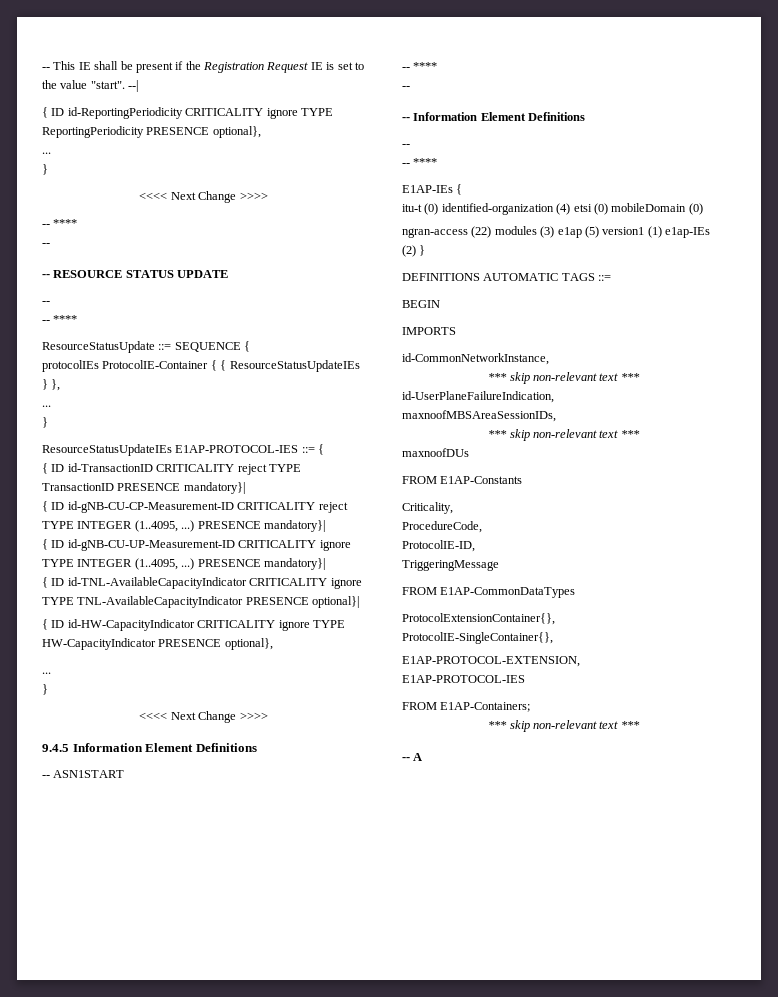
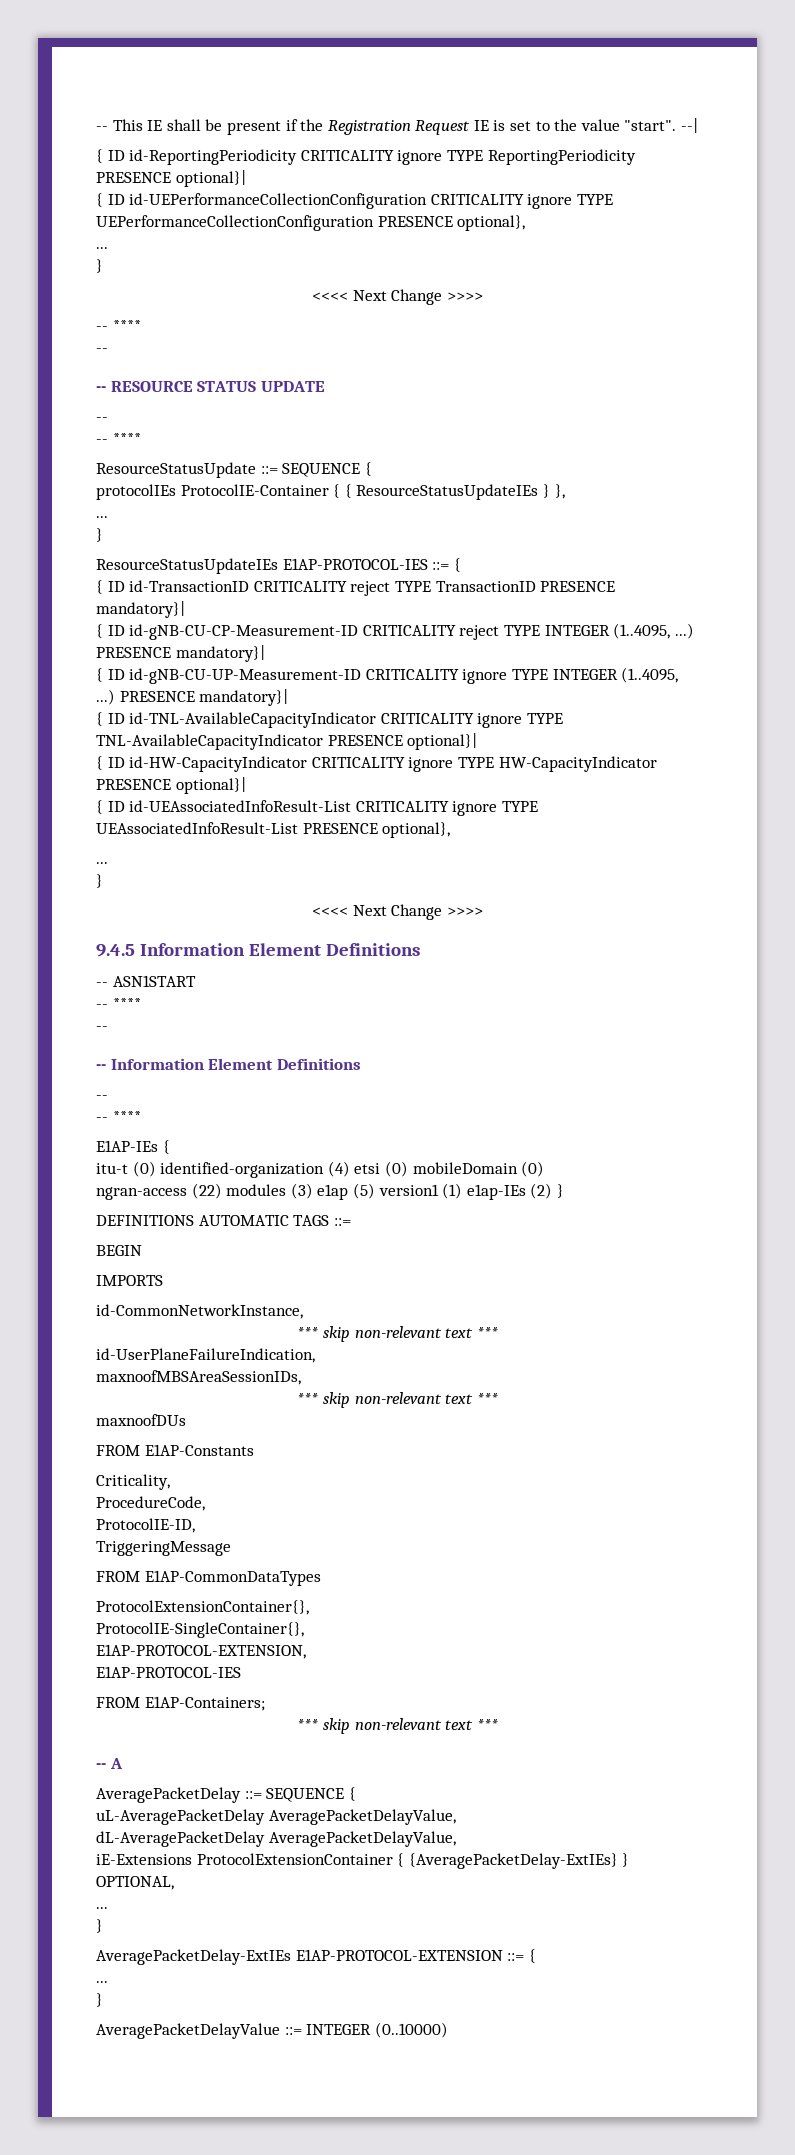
- { ID id-ReportingPeriodicity CRITICALITY ignore TYPE ReportingPeriodicity PRESENCE optional},
+ { ID id-ReportingPeriodicity CRITICALITY ignore TYPE ReportingPeriodicity PRESENCE optional}|
+ { ID id-UEPerformanceCollectionConfiguration CRITICALITY ignore TYPE UEPerformanceCollectionConfiguration PRESENCE optional},
- { ID id-HW-CapacityIndicator CRITICALITY ignore TYPE HW-CapacityIndicator PRESENCE optional},
+ { ID id-HW-CapacityIndicator CRITICALITY ignore TYPE HW-CapacityIndicator PRESENCE optional}|
+ { ID id-UEAssociatedInfoResult-List CRITICALITY ignore TYPE UEAssociatedInfoResult-List PRESENCE optional},
+ AveragePacketDelay ::= SEQUENCE {
+ uL-AveragePacketDelay AveragePacketDelayValue,
+ dL-AveragePacketDelay AveragePacketDelayValue,
+ iE-Extensions ProtocolExtensionContainer { {AveragePacketDelay-ExtIEs} } OPTIONAL,
+ ...
+ }
+ AveragePacketDelay-ExtIEs E1AP-PROTOCOL-EXTENSION ::= {
+ ...
+ }
+ AveragePacketDelayValue ::= INTEGER (0..10000)

